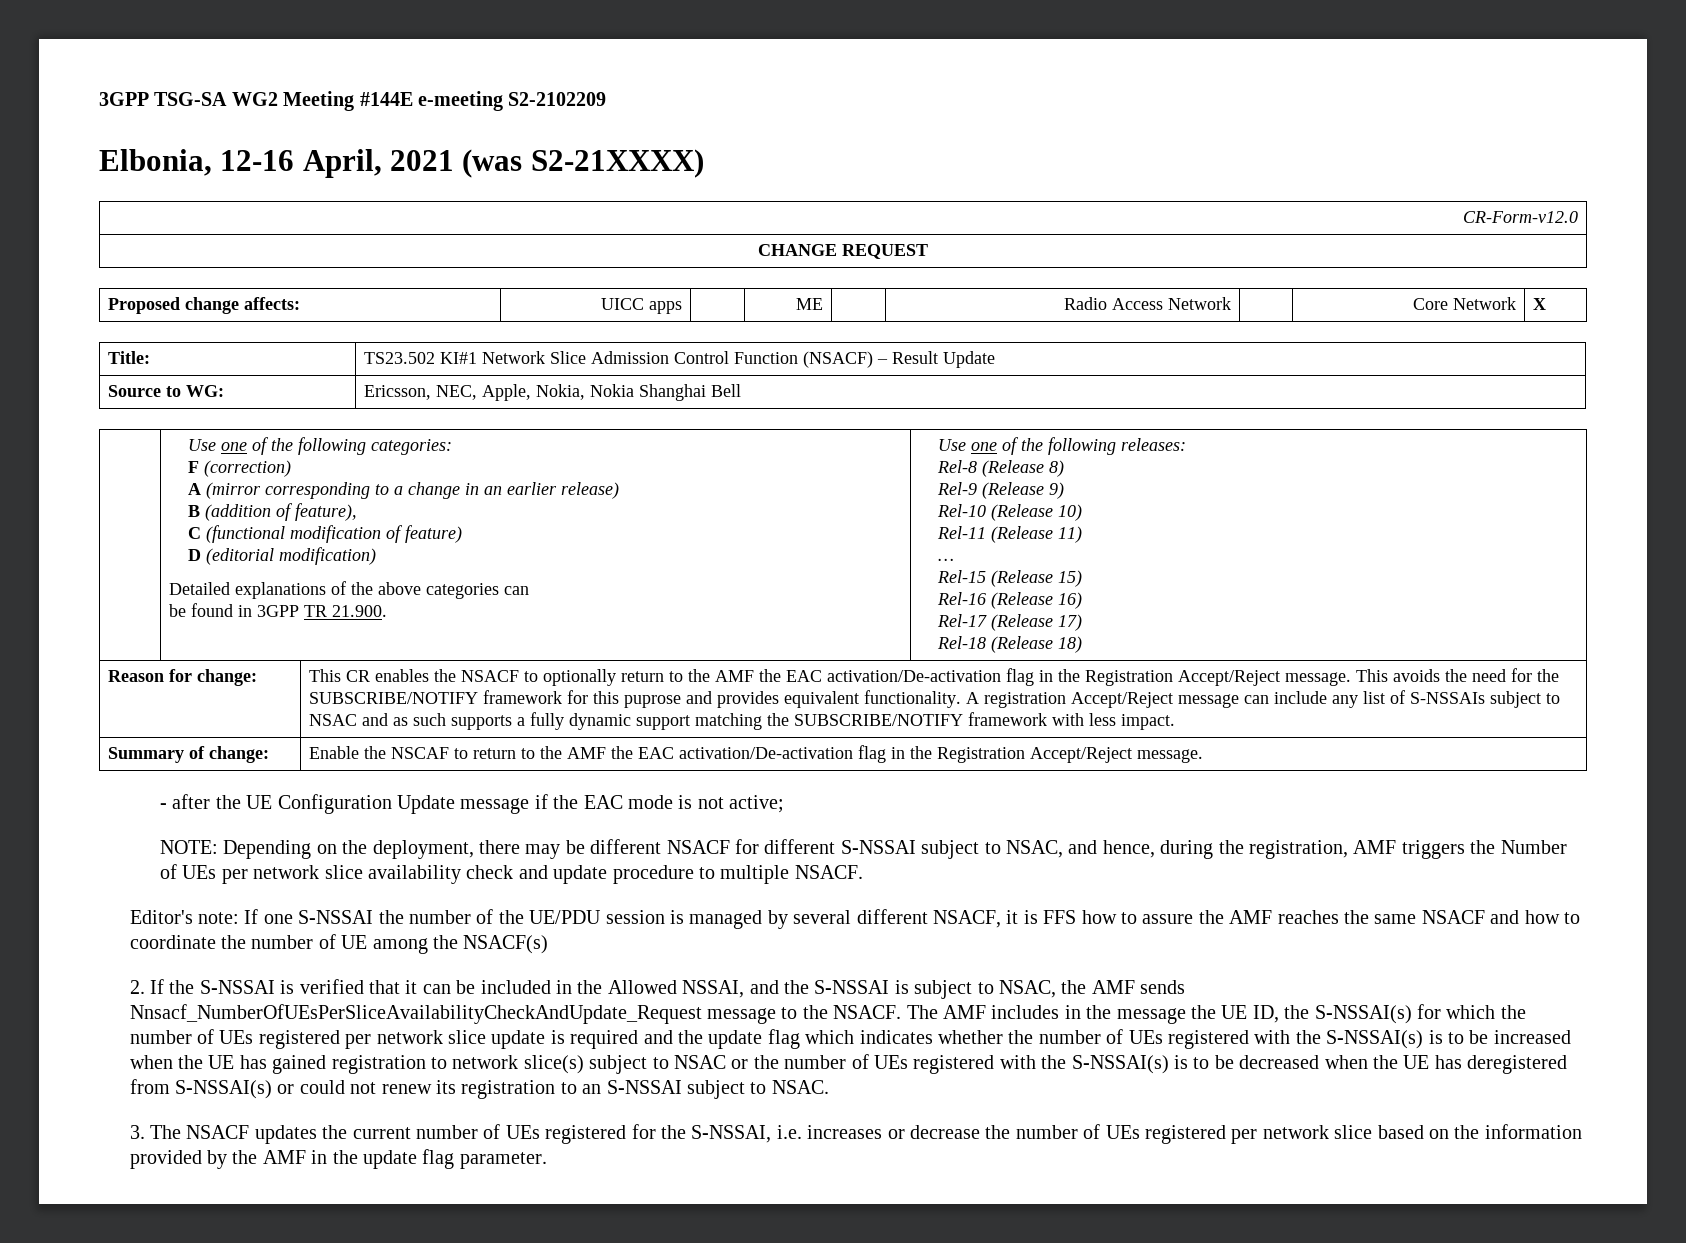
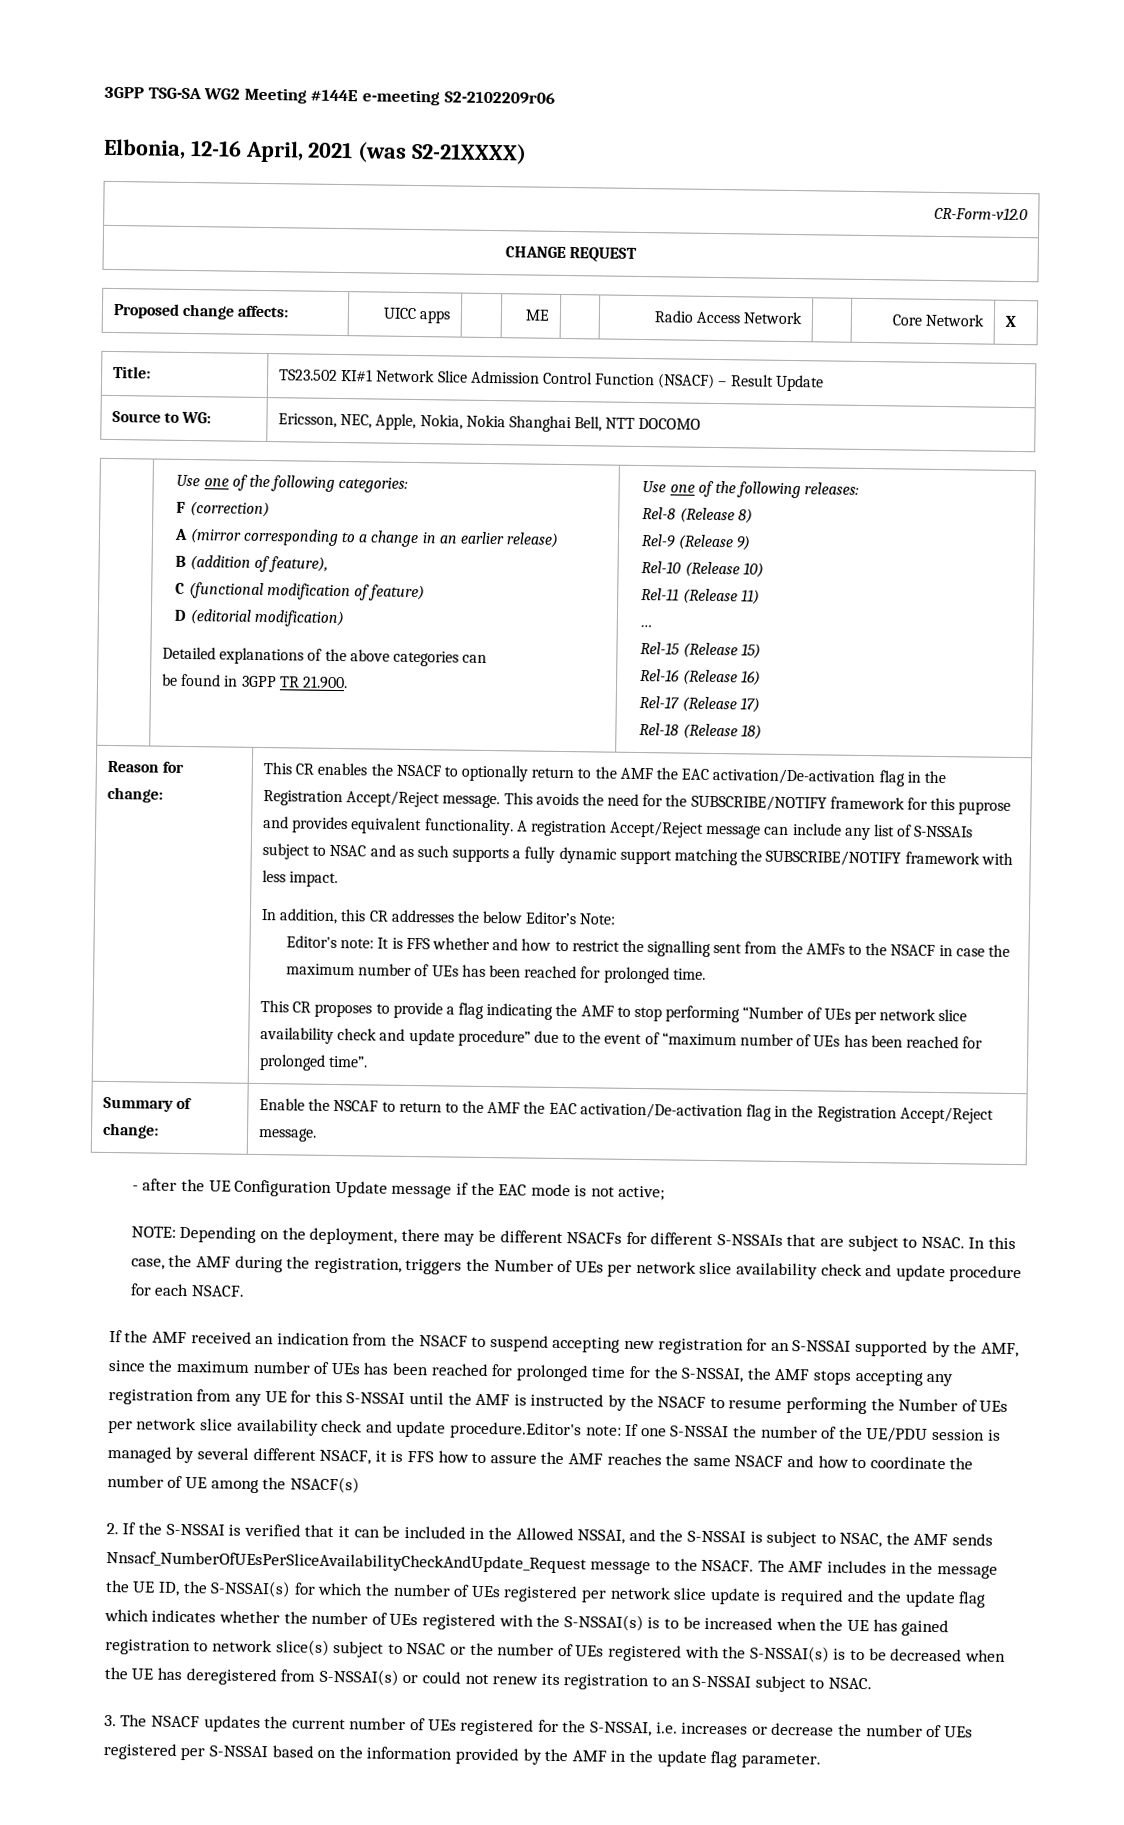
- 3GPP TSG-SA WG2 Meeting #144E e-meeting S2-2102209
+ 3GPP TSG-SA WG2 Meeting #144E e-meeting S2-2102209r06
- Source to WG: | Ericsson, NEC, Apple, Nokia, Nokia Shanghai Bell
+ Source to WG: | Ericsson, NEC, Apple, Nokia, Nokia Shanghai Bell, NTT DOCOMO
+ In addition, this CR addresses the below Editor’s Note:
+ Editor's note: It is FFS whether and how to restrict the signalling sent from the AMFs to the NSACF in case the maximum number of UEs has been reached for prolonged time.
+ This CR proposes to provide a flag indicating the AMF to stop performing “Number of UEs per network slice availability check and update procedure” due to the event of “maximum number of UEs has been reached for prolonged time”.
- NOTE: Depending on the deployment, there may be different NSACF for different S-NSSAI subject to NSAC, and hence, during the registration, AMF triggers the Number of UEs per network slice availability check and update procedure to multiple NSACF.
+ NOTE: Depending on the deployment, there may be different NSACFs for different S-NSSAIs that are subject to NSAC. In this case, the AMF during the registration, triggers the Number of UEs per network slice availability check and update procedure for each NSACF.
- Editor's note: If one S-NSSAI the number of the UE/PDU session is managed by several different NSACF, it is FFS how to assure the AMF reaches the same NSACF and how to coordinate the number of UE among the NSACF(s)
+ If the AMF received an indication from the NSACF to suspend accepting new registration for an S-NSSAI supported by the AMF, since the maximum number of UEs has been reached for prolonged time for the S-NSSAI, the AMF stops accepting any registration from any UE for this S-NSSAI until the AMF is instructed by the NSACF to resume performing the Number of UEs per network slice availability check and update procedure.Editor's note: If one S-NSSAI the number of the UE/PDU session is managed by several different NSACF, it is FFS how to assure the AMF reaches the same NSACF and how to coordinate the number of UE among the NSACF(s)
- 3. The NSACF updates the current number of UEs registered for the S-NSSAI, i.e. increases or decrease the number of UEs registered per network slice based on the information provided by the AMF in the update flag parameter.
+ 3. The NSACF updates the current number of UEs registered for the S-NSSAI, i.e. increases or decrease the number of UEs registered per S-NSSAI based on the information provided by the AMF in the update flag parameter.

